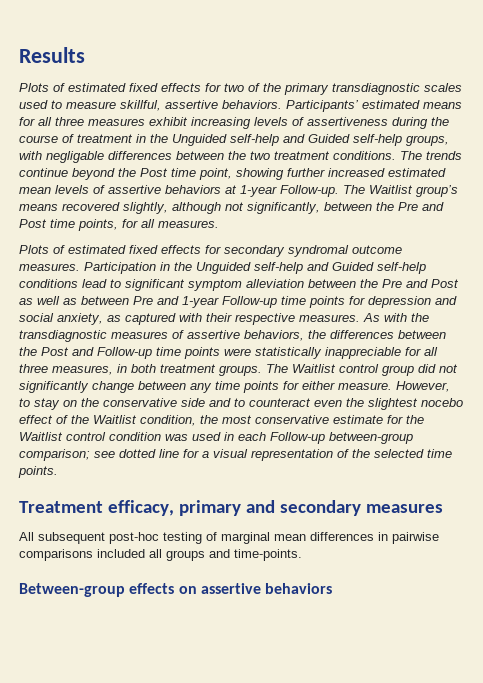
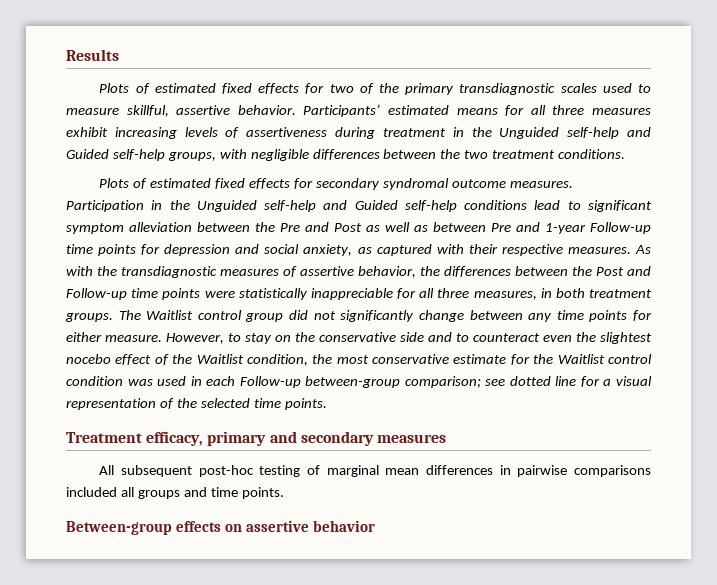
- Plots of estimated fixed effects for two of the primary transdiagnostic scales used to measure skillful, assertive behaviors.
+ Plots of estimated fixed effects for two of the primary transdiagnostic scales used to measure skillful, assertive behavior.
- Participants’ estimated means for all three measures exhibit increasing levels of assertiveness during the course of treatment in the Unguided self-help and Guided self-help groups, with negligable differences between the two treatment conditions. The trends continue beyond the Post time point, showing further increased estimated mean levels of assertive behaviors at 1-year Follow-up. The Waitlist group’s means recovered slightly, although not significantly, between the Pre and Post time points, for all measures.
+ Participants’ estimated means for all three measures exhibit increasing levels of assertiveness during treatment in the Unguided self-help and Guided self-help groups, with negligible differences between the two treatment conditions.
- As with the transdiagnostic measures of assertive behaviors, the differences between the Post and Follow-up time points were statistically inappreciable for all three measures, in both treatment groups.
+ As with the transdiagnostic measures of assertive behavior, the differences between the Post and Follow-up time points were statistically inappreciable for all three measures, in both treatment groups.
- All subsequent post-hoc testing of marginal mean differences in pairwise comparisons included all groups and time-points.
+ All subsequent post-hoc testing of marginal mean differences in pairwise comparisons included all groups and time points.
- Between-group effects on assertive behaviors
+ Between-group effects on assertive behavior

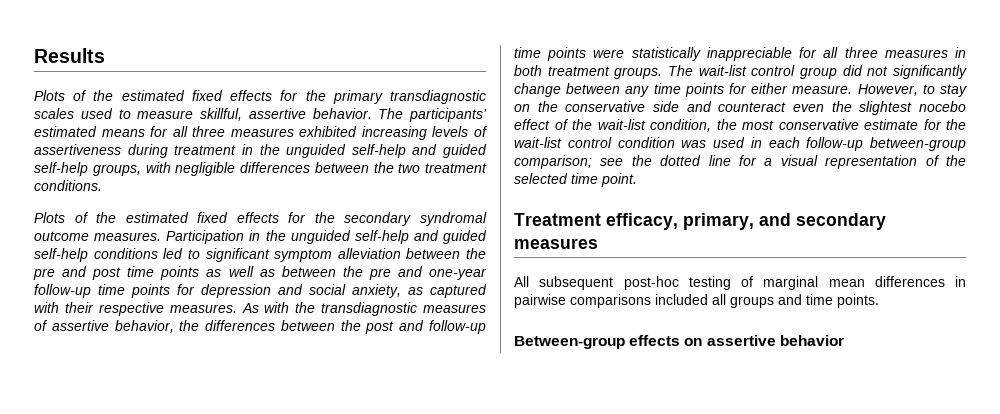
- Plots of estimated fixed effects for two of the primary transdiagnostic scales used to measure skillful, assertive behavior.
+ Plots of the estimated fixed effects for the primary transdiagnostic scales used to measure skillful, assertive behavior.
- Participants’ estimated means for all three measures exhibit increasing levels of assertiveness during treatment in the Unguided self-help and Guided self-help groups, with negligible differences between the two treatment conditions.
+ The participants’ estimated means for all three measures exhibited increasing levels of assertiveness during treatment in the unguided self-help and guided self-help groups, with negligible differences between the two treatment conditions.
- Plots of estimated fixed effects for secondary syndromal outcome measures.
+ Plots of the estimated fixed effects for the secondary syndromal outcome measures.
- Participation in the Unguided self-help and Guided self-help conditions lead to significant symptom alleviation between the Pre and Post as well as between Pre and 1-year Follow-up time points for depression and social anxiety, as captured with their respective measures.
+ Participation in the unguided self-help and guided self-help conditions led to significant symptom alleviation between the pre and post time points as well as between the pre and one-year follow-up time points for depression and social anxiety, as captured with their respective measures.
- As with the transdiagnostic measures of assertive behavior, the differences between the Post and Follow-up time points were statistically inappreciable for all three measures, in both treatment groups.
+ As with the transdiagnostic measures of assertive behavior, the differences between the post and follow-up time points were statistically inappreciable for all three measures in both treatment groups.
- The Waitlist control group did not significantly change between any time points for either measure.
+ The wait-list control group did not significantly change between any time points for either measure.
- However, to stay on the conservative side and to counteract even the slightest nocebo effect of the Waitlist condition, the most conservative estimate for the Waitlist control condition was used in each Follow-up between-group comparison; see dotted line for a visual representation of the selected time points.
+ However, to stay on the conservative side and counteract even the slightest nocebo effect of the wait-list condition, the most conservative estimate for the wait-list control condition was used in each follow-up between-group comparison; see the dotted line for a visual representation of the selected time point.
- Treatment efficacy, primary and secondary measures
+ Treatment efficacy, primary, and secondary measures

